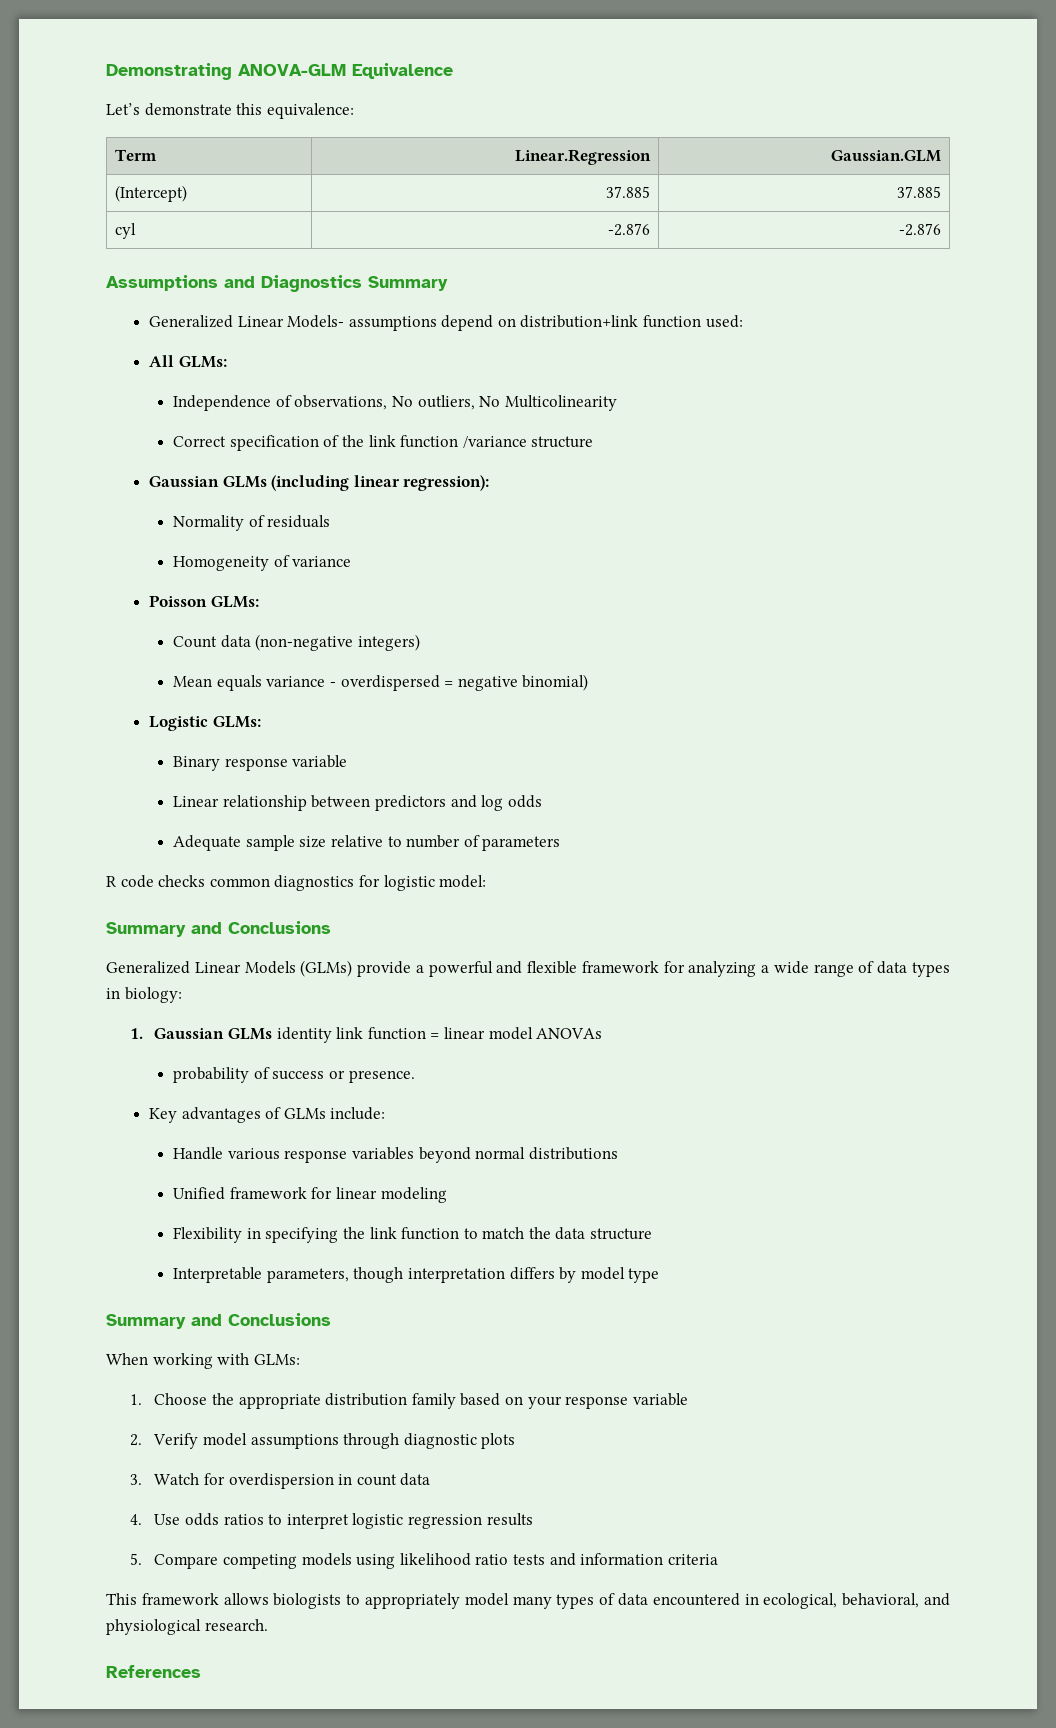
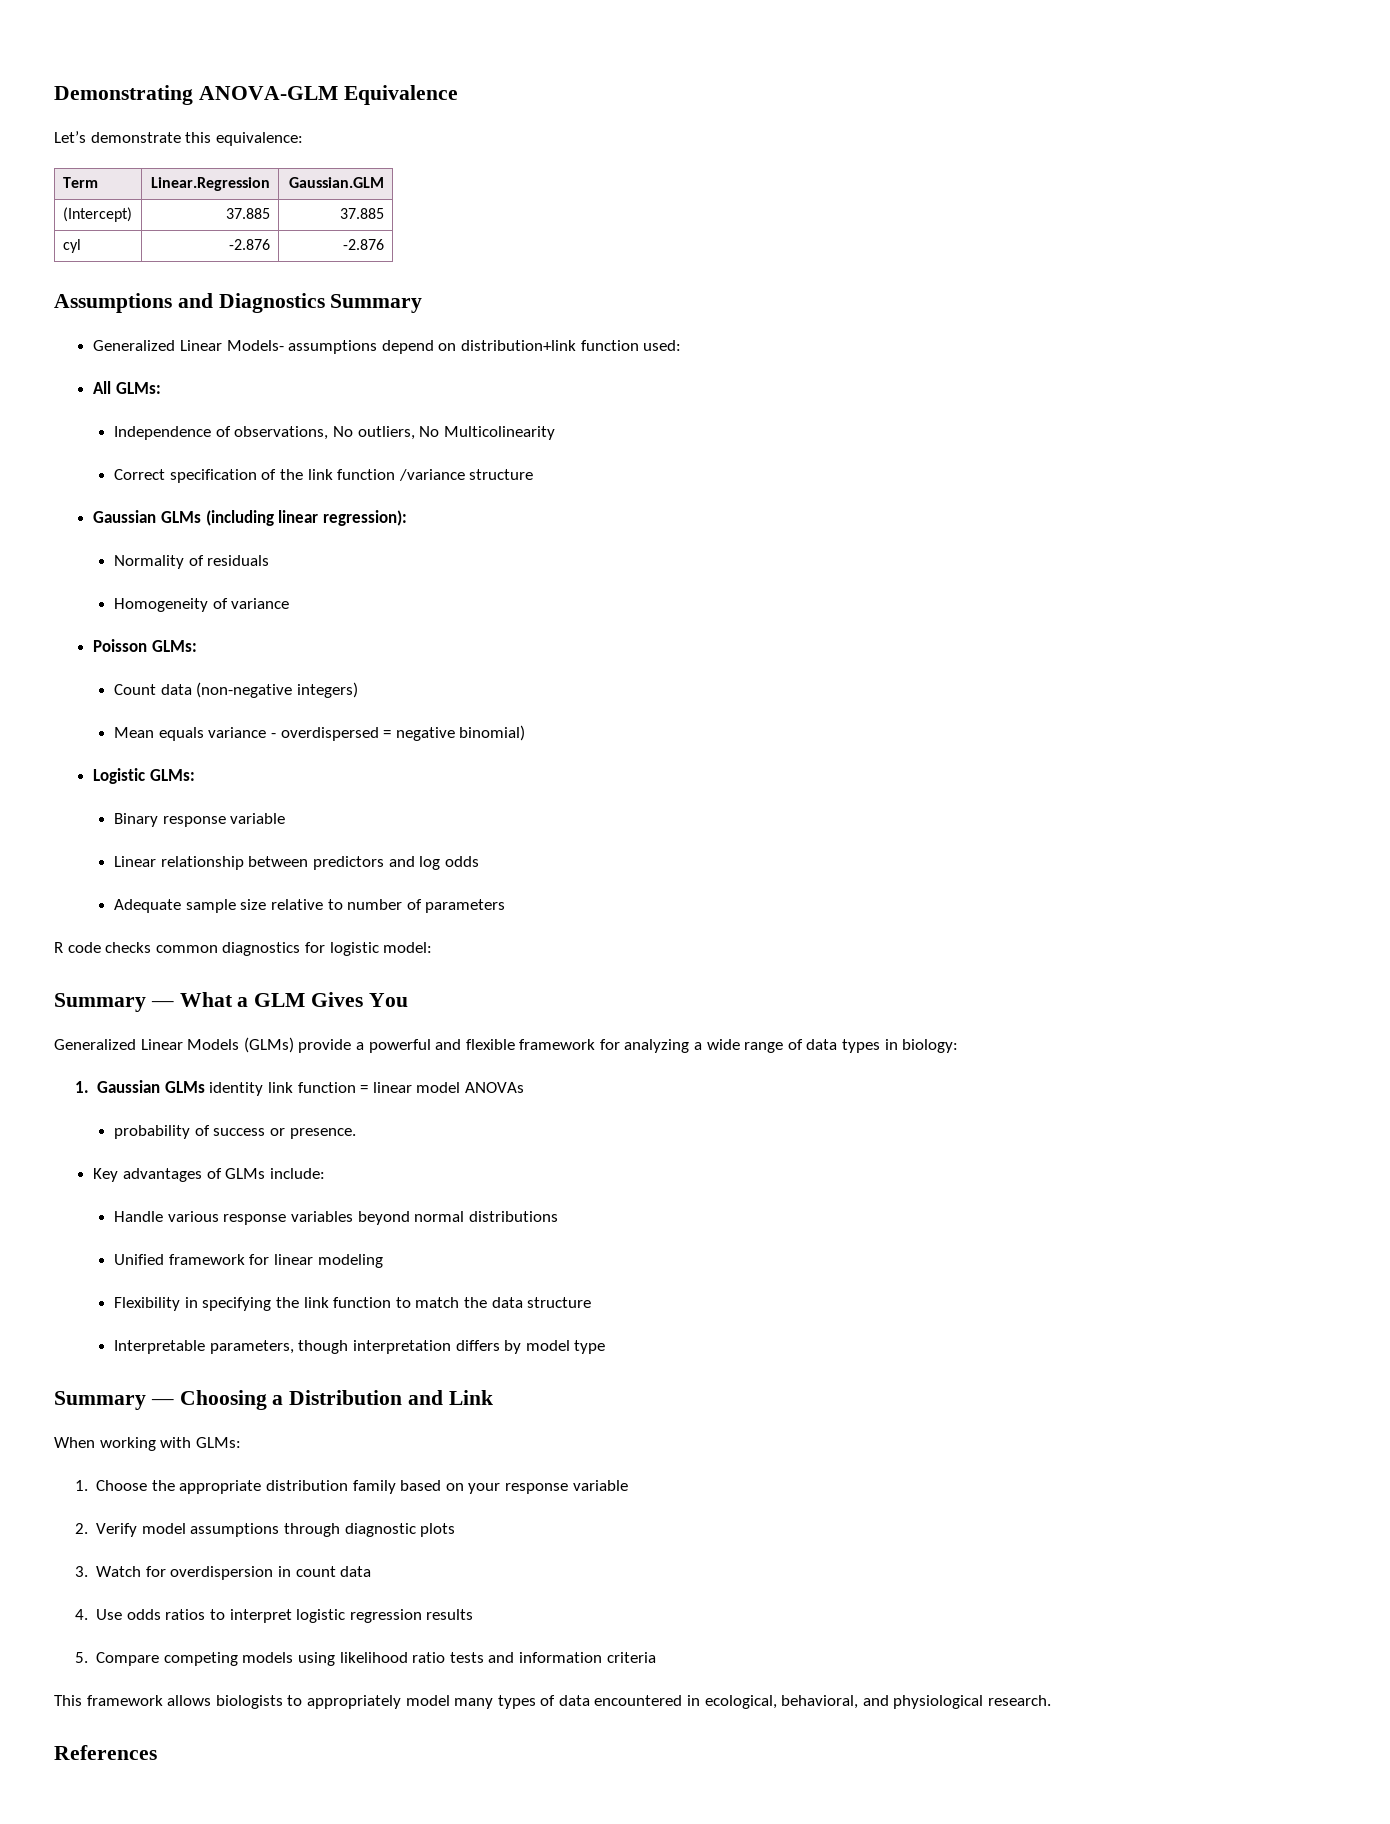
  R code checks common diagnostics for logistic model:
- Summary and Conclusions
+ Summary — What a GLM Gives You
  Interpretable parameters, though interpretation differs by model type
- Summary and Conclusions
+ Summary — Choosing a Distribution and Link

